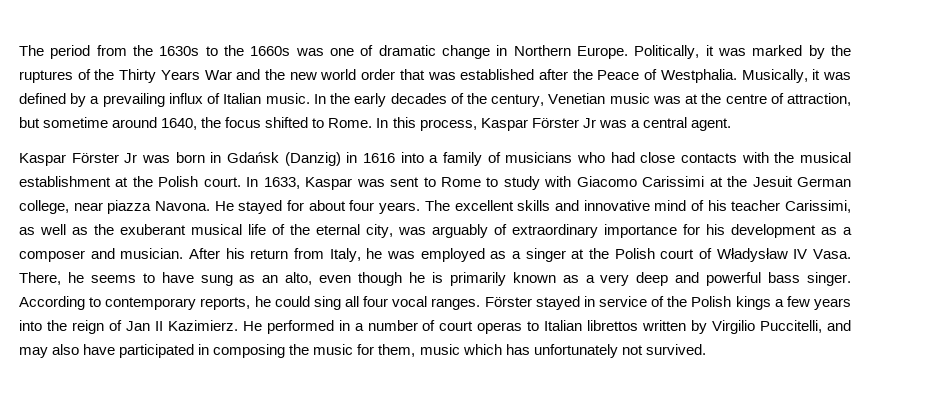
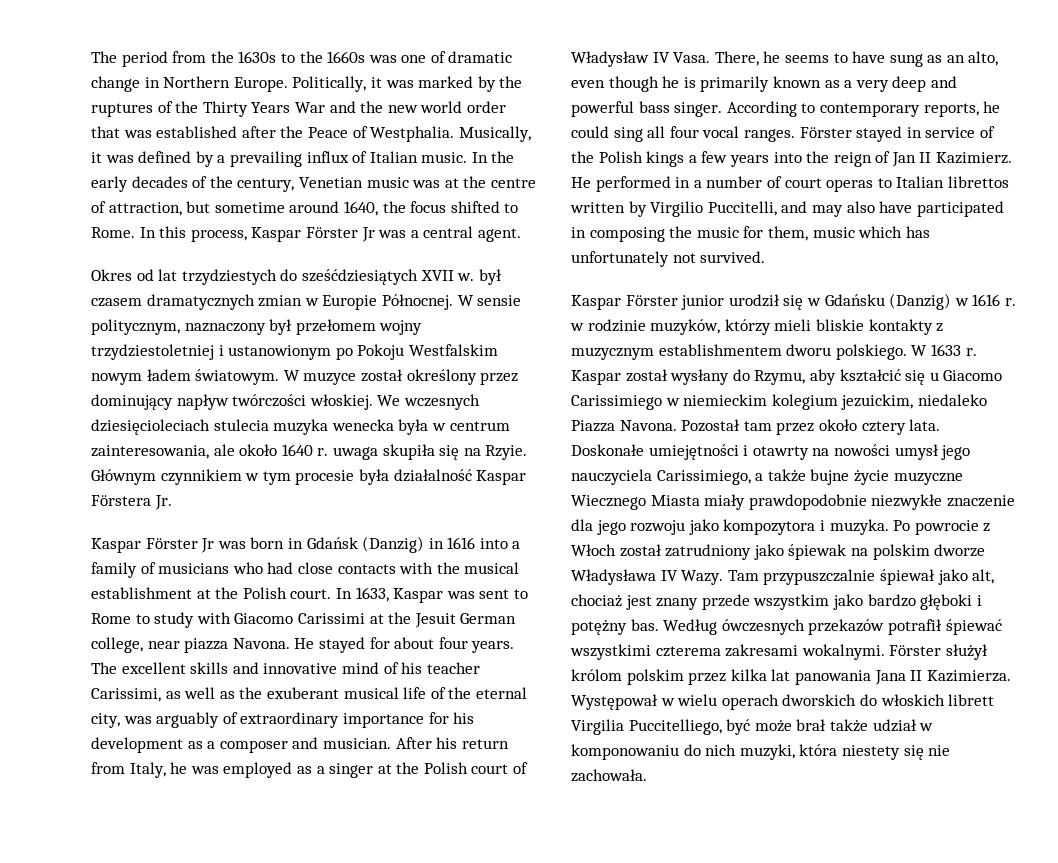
+ Okres od lat trzydziestych do sześćdziesiątych XVII w. był czasem dramatycznych zmian w Europie Północnej. W sensie politycznym, naznaczony był przełomem wojny trzydziestoletniej i ustanowionym po Pokoju Westfalskim nowym ładem światowym. W muzyce został określony przez dominujący napływ twórczości włoskiej. We wczesnych dziesięcioleciach stulecia muzyka wenecka była w centrum zainteresowania, ale około 1640 r. uwaga skupiła się na Rzyie. Głównym czynnikiem w tym procesie była działalność Kaspar Förstera Jr.
+ Kaspar Förster junior urodził się w Gdańsku (Danzig) w 1616 r. w rodzinie muzyków, którzy mieli bliskie kontakty z muzycznym establishmentem dworu polskiego. W 1633 r. Kaspar został wysłany do Rzymu, aby kształcić się u Giacomo Carissimiego w niemieckim kolegium jezuickim, niedaleko Piazza Navona. Pozostał tam przez około cztery lata. Doskonałe umiejętności i otawrty na nowości umysł jego nauczyciela Carissimiego, a także bujne życie muzyczne Wiecznego Miasta miały prawdopodobnie niezwykłe znaczenie dla jego rozwoju jako kompozytora i muzyka. Po powrocie z Włoch został zatrudniony jako śpiewak na polskim dworze Władysława IV Wazy. Tam przypuszczalnie śpiewał jako alt, chociaż jest znany przede wszystkim jako bardzo głęboki i potężny bas. Według ówczesnych przekazów potrafił śpiewać wszystkimi czterema zakresami wokalnymi. Förster służył królom polskim przez kilka lat panowania Jana II Kazimierza. Występował w wielu operach dworskich do włoskich librett Virgilia Puccitelliego, być może brał także udział w komponowaniu do nich muzyki, która niestety się nie zachowała.

